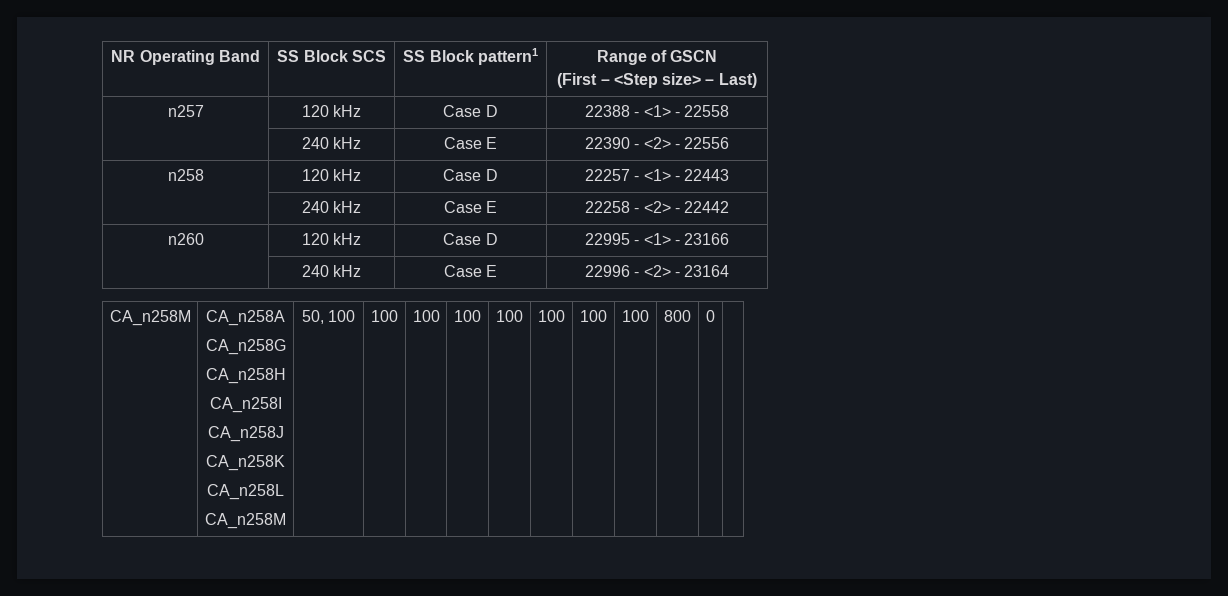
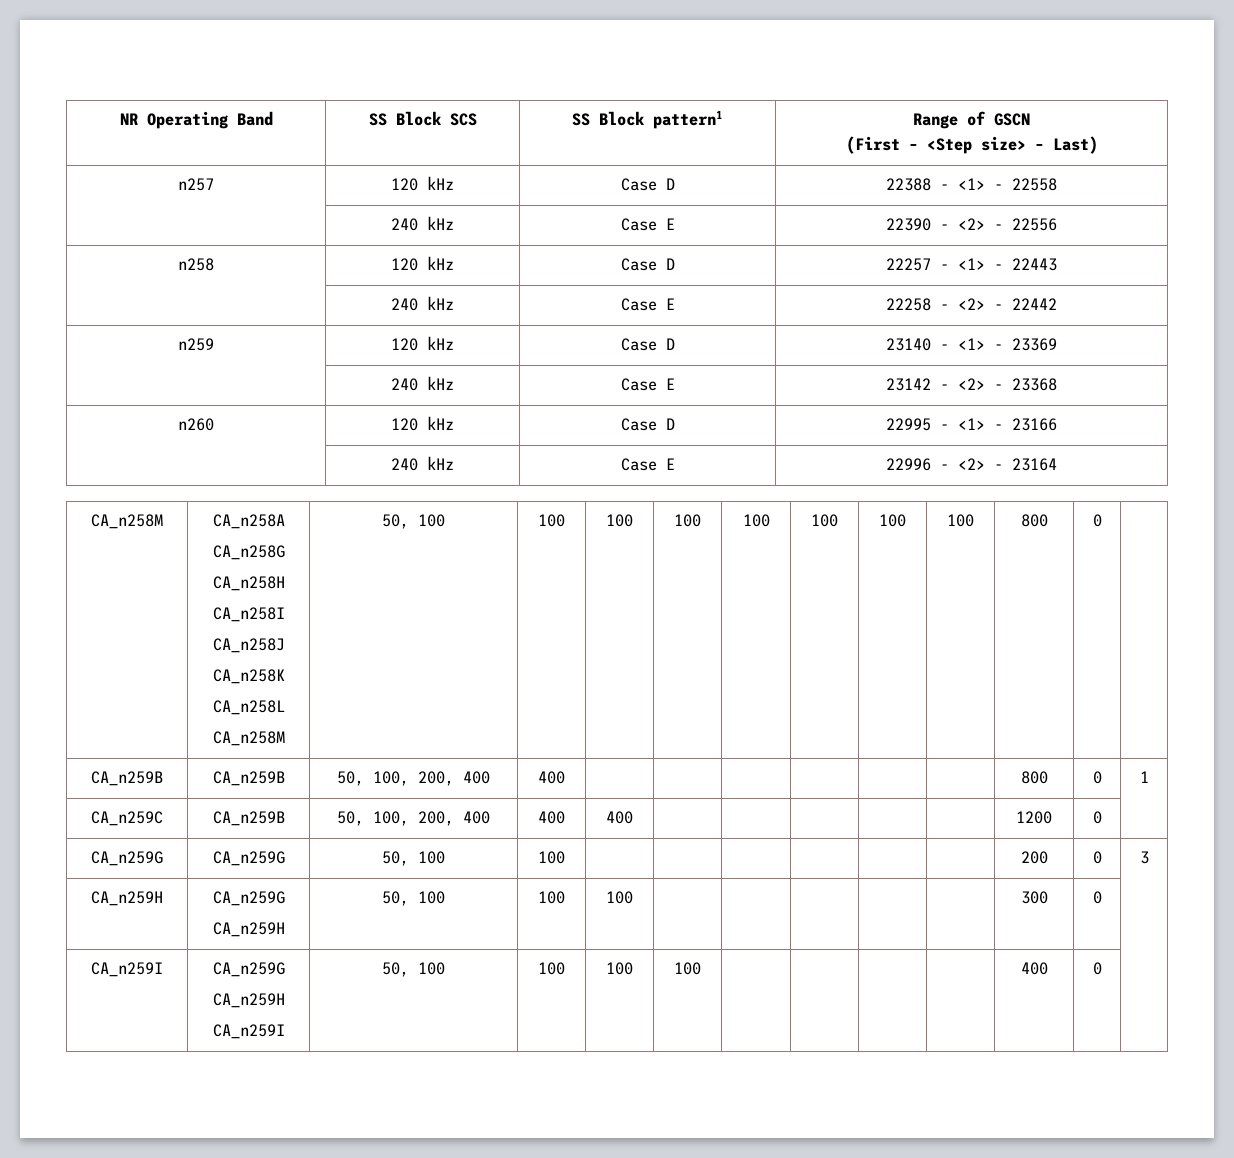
+ n259 | 120 kHz | Case D | 23140 - <1> - 23369
+ | 240 kHz | Case E | 23142 - <2> - 23368
+ CA_n259B | CA_n259B | 50, 100, 200, 400 | 400 | | | | | | | 800 | 0 | 1
+ CA_n259C | CA_n259B | 50, 100, 200, 400 | 400 | 400 | | | | | | 1200 | 0 |
+ CA_n259G | CA_n259G | 50, 100 | 100 | | | | | | | 200 | 0 | 3
+ CA_n259H | CA_n259G
+ CA_n259H | 50, 100 | 100 | 100 | | | | | | 300 | 0 |
+ CA_n259I | CA_n259G
+ CA_n259H
+ CA_n259I | 50, 100 | 100 | 100 | 100 | | | | | 400 | 0 |

